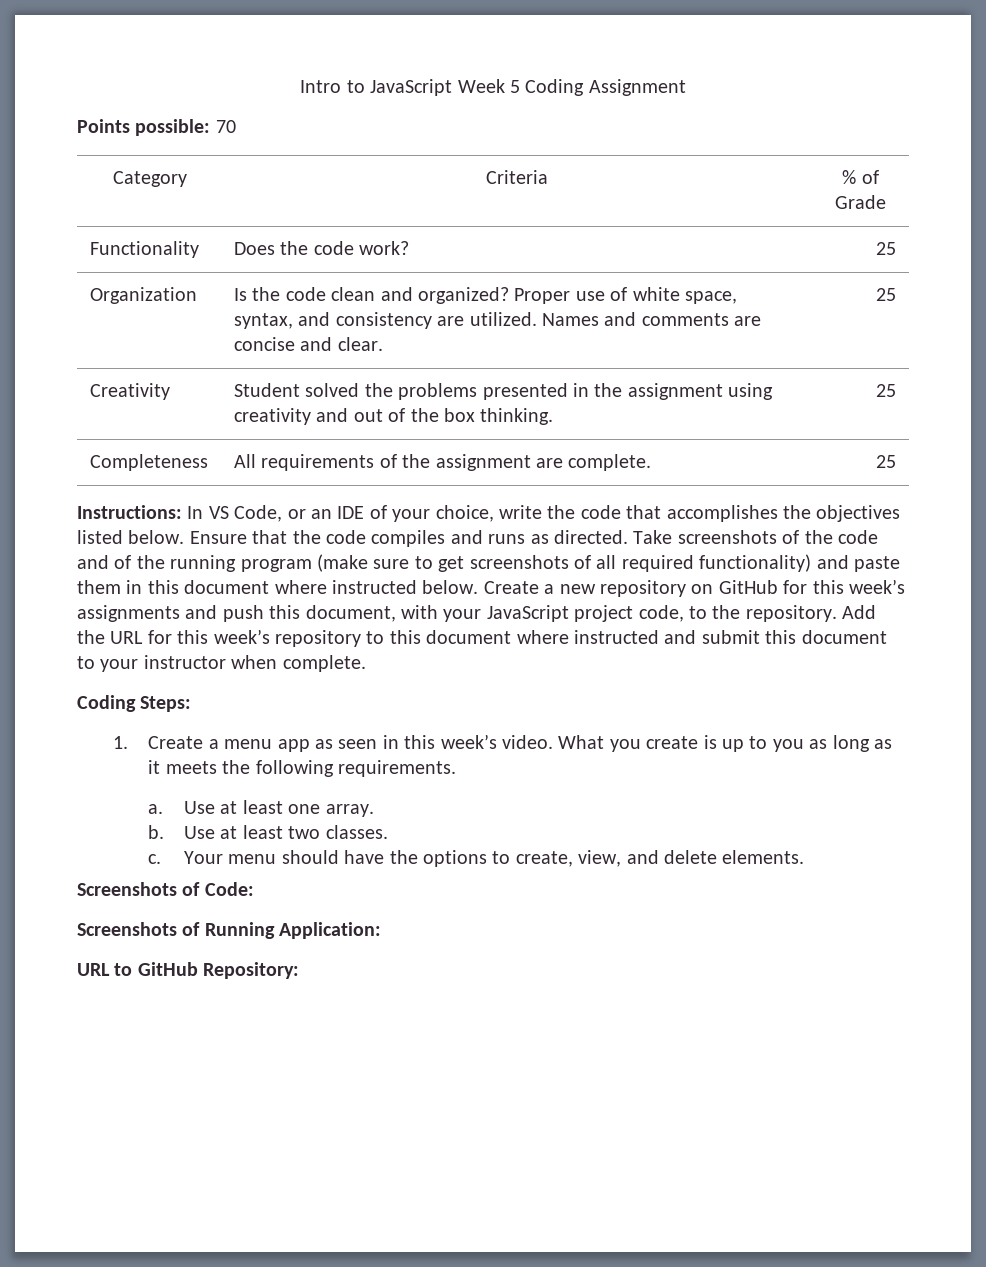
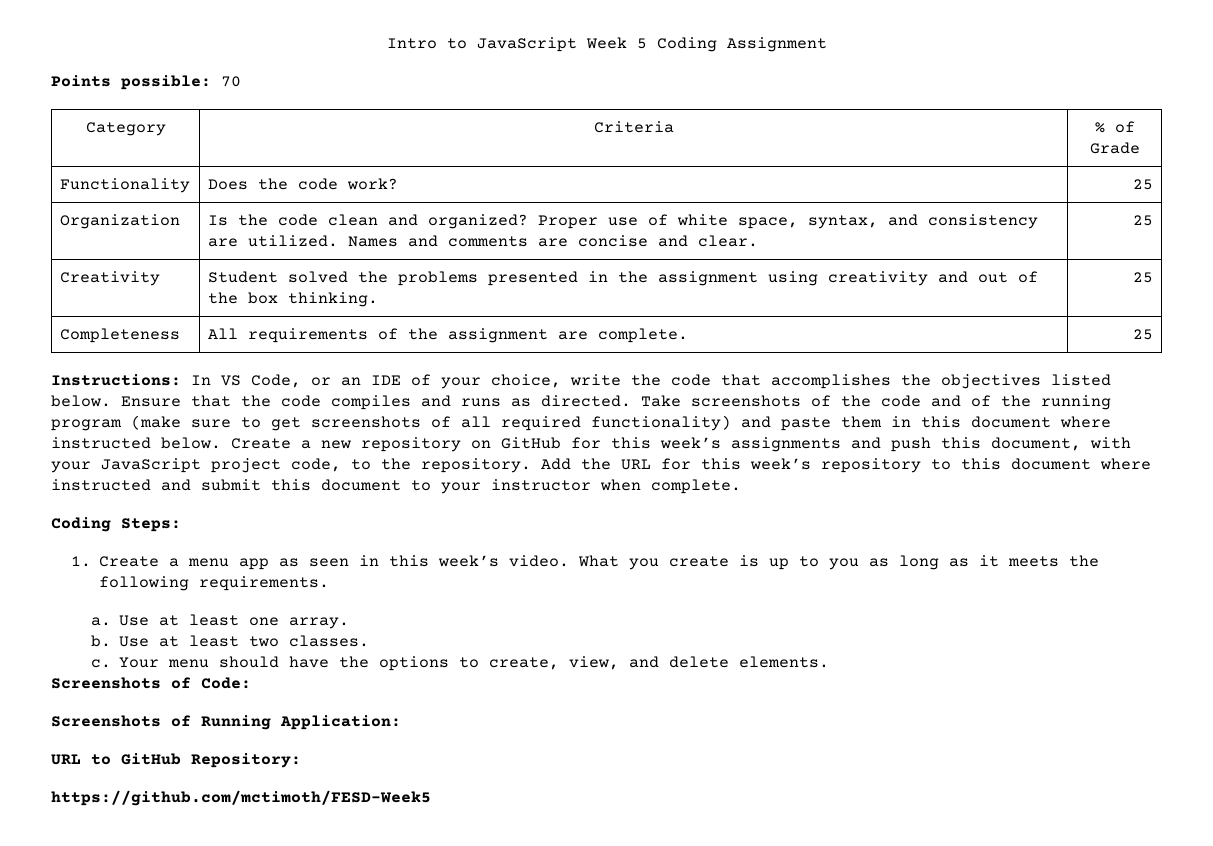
+ https://github.com/mctimoth/FESD-Week5

